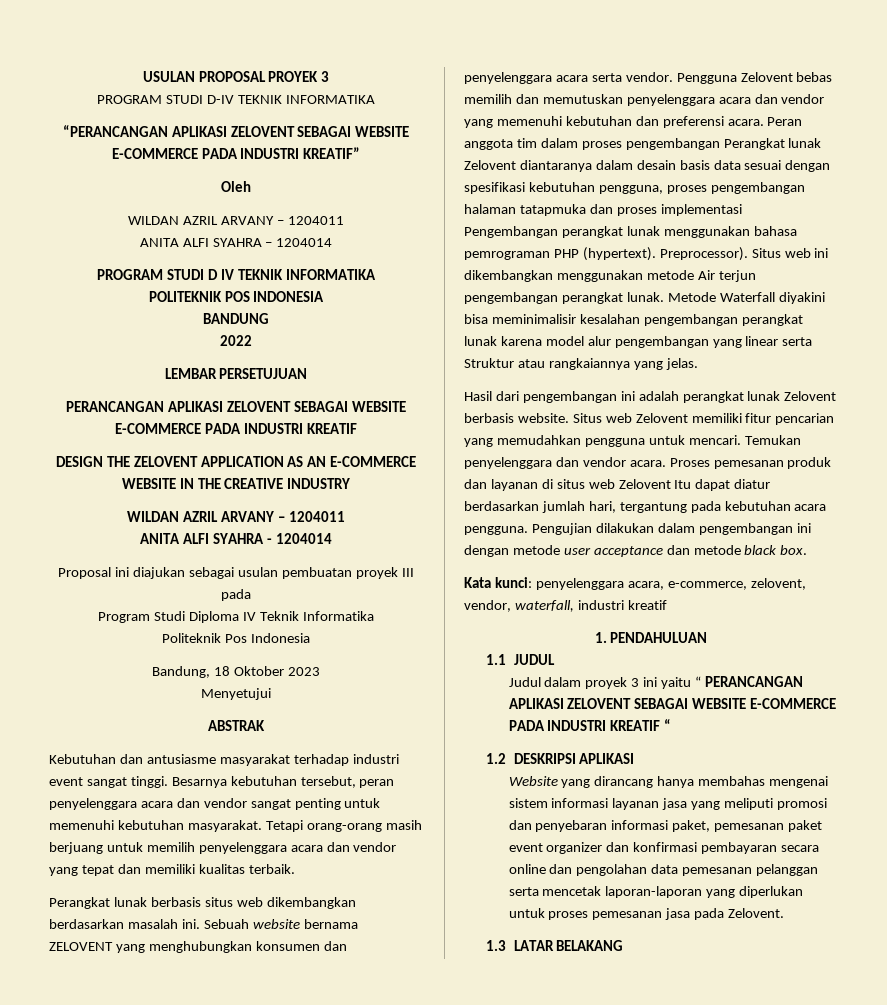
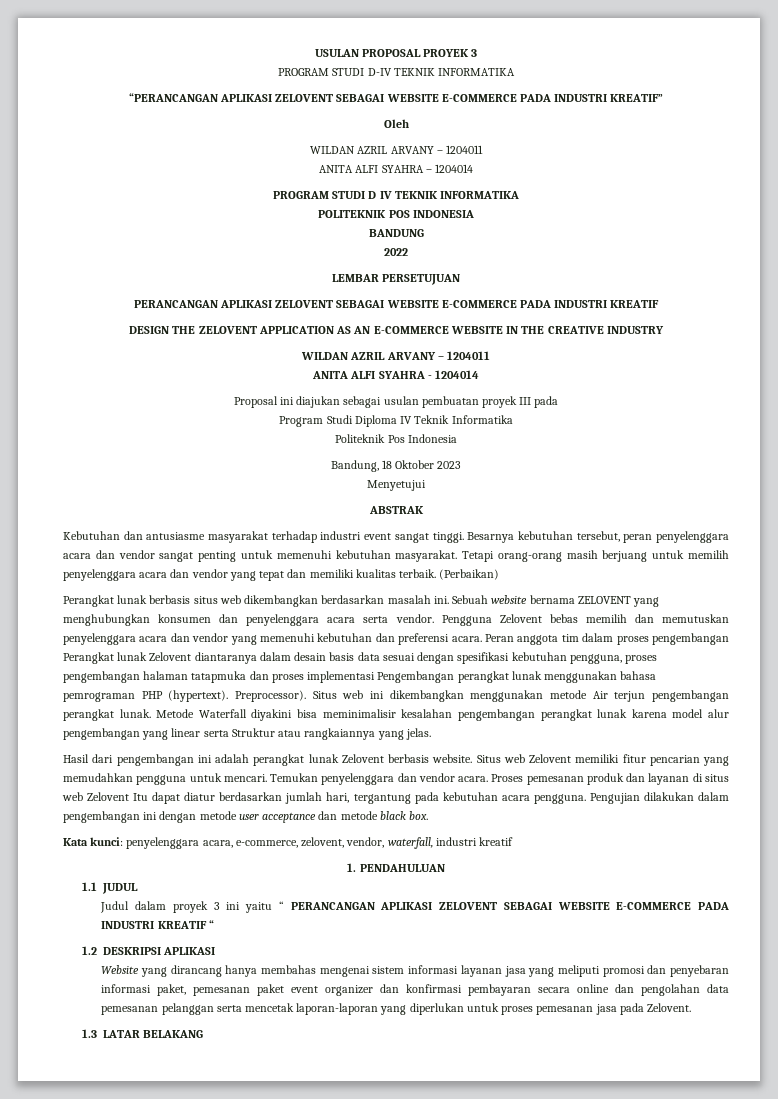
+ (Perbaikan)

